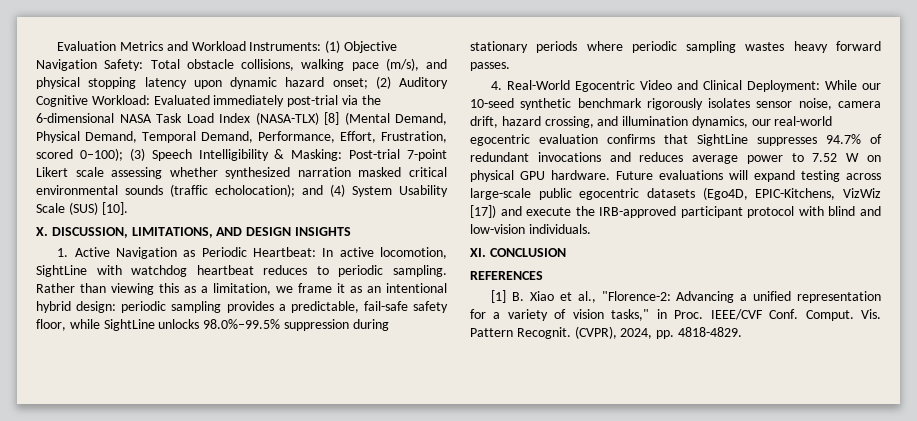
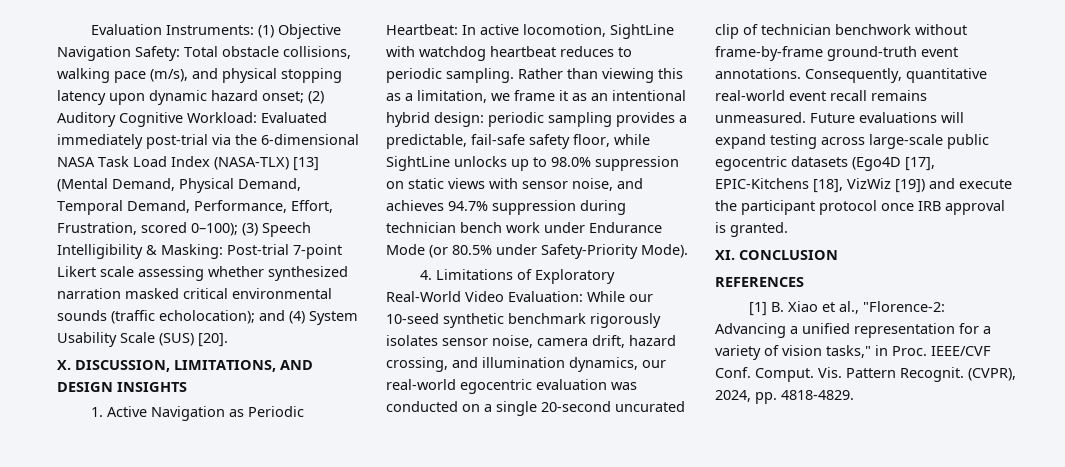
- Evaluation Metrics and Workload Instruments:
+ Evaluation Instruments:
- Evaluated immediately post-trial via the 6-dimensional NASA Task Load Index (NASA-TLX) [8] (Mental Demand, Physical Demand, Temporal Demand, Performance, Effort, Frustration, scored 0–100);
+ Evaluated immediately post-trial via the 6-dimensional NASA Task Load Index (NASA-TLX) [13] (Mental Demand, Physical Demand, Temporal Demand, Performance, Effort, Frustration, scored 0–100);
- and (4) System Usability Scale (SUS) [10].
+ and (4) System Usability Scale (SUS) [20].
- Rather than viewing this as a limitation, we frame it as an intentional hybrid design: periodic sampling provides a predictable, fail-safe safety floor, while SightLine unlocks 98.0%–99.5% suppression during stationary periods where periodic sampling wastes heavy forward passes.
- 4. Real-World Egocentric Video and Clinical Deployment: While our 10-seed synthetic benchmark rigorously isolates sensor noise, camera drift, hazard crossing, and illumination dynamics, our real-world egocentric evaluation confirms that SightLine suppresses 94.7% of redundant invocations and reduces average power to 7.52 W on physical GPU hardware.
+ Rather than viewing this as a limitation, we frame it as an intentional hybrid design: periodic sampling provides a predictable, fail-safe safety floor, while SightLine unlocks up to 98.0% suppression on static views with sensor noise, and achieves 94.7% suppression during technician bench work under Endurance Mode (or 80.5% under Safety-Priority Mode).
+ 4. Limitations of Exploratory Real-World Video Evaluation: While our 10-seed synthetic benchmark rigorously isolates sensor noise, camera drift, hazard crossing, and illumination dynamics, our real-world egocentric evaluation was conducted on a single 20-second uncurated clip of technician benchwork without frame-by-frame ground-truth event annotations. Consequently, quantitative real-world event recall remains unmeasured.
- Future evaluations will expand testing across large-scale public egocentric datasets (Ego4D, EPIC-Kitchens, VizWiz [17]) and execute the IRB-approved participant protocol with blind and low-vision individuals.
+ Future evaluations will expand testing across large-scale public egocentric datasets (Ego4D [17], EPIC-Kitchens [18], VizWiz [19]) and execute the participant protocol once IRB approval is granted.

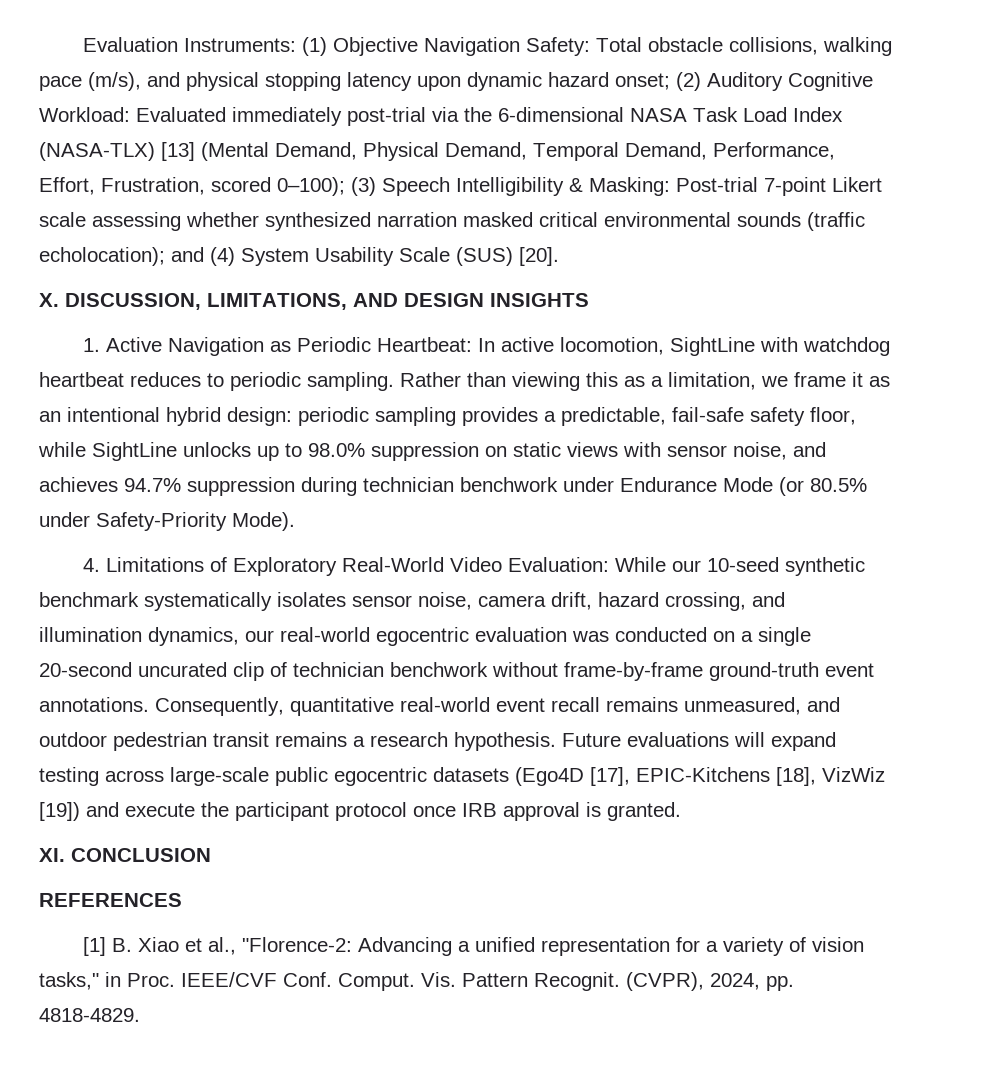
- Rather than viewing this as a limitation, we frame it as an intentional hybrid design: periodic sampling provides a predictable, fail-safe safety floor, while SightLine unlocks up to 98.0% suppression on static views with sensor noise, and achieves 94.7% suppression during technician bench work under Endurance Mode (or 80.5% under Safety-Priority Mode).
+ Rather than viewing this as a limitation, we frame it as an intentional hybrid design: periodic sampling provides a predictable, fail-safe safety floor, while SightLine unlocks up to 98.0% suppression on static views with sensor noise, and achieves 94.7% suppression during technician benchwork under Endurance Mode (or 80.5% under Safety-Priority Mode).
- 4. Limitations of Exploratory Real-World Video Evaluation: While our 10-seed synthetic benchmark rigorously isolates sensor noise, camera drift, hazard crossing, and illumination dynamics, our real-world egocentric evaluation was conducted on a single 20-second uncurated clip of technician benchwork without frame-by-frame ground-truth event annotations.
+ 4. Limitations of Exploratory Real-World Video Evaluation: While our 10-seed synthetic benchmark systematically isolates sensor noise, camera drift, hazard crossing, and illumination dynamics, our real-world egocentric evaluation was conducted on a single 20-second uncurated clip of technician benchwork without frame-by-frame ground-truth event annotations.
- Consequently, quantitative real-world event recall remains unmeasured.
+ Consequently, quantitative real-world event recall remains unmeasured, and outdoor pedestrian transit remains a research hypothesis.

